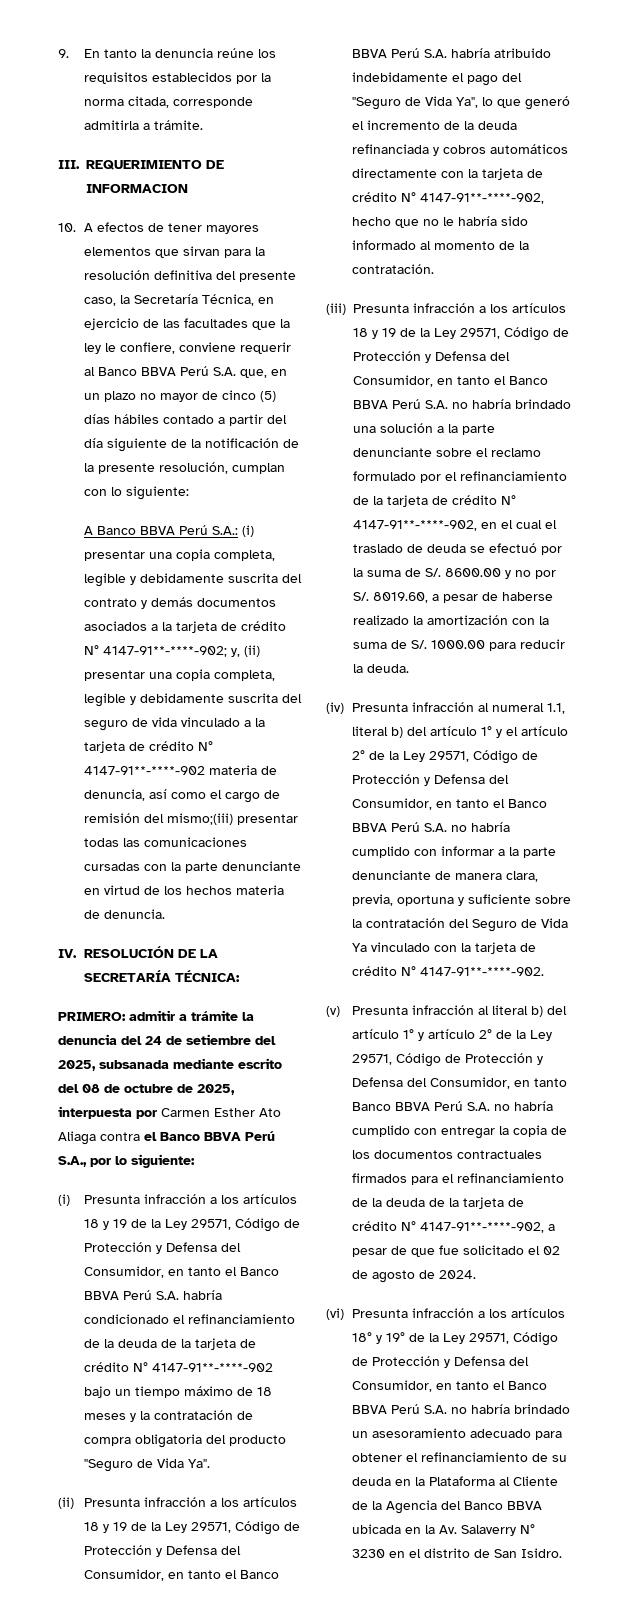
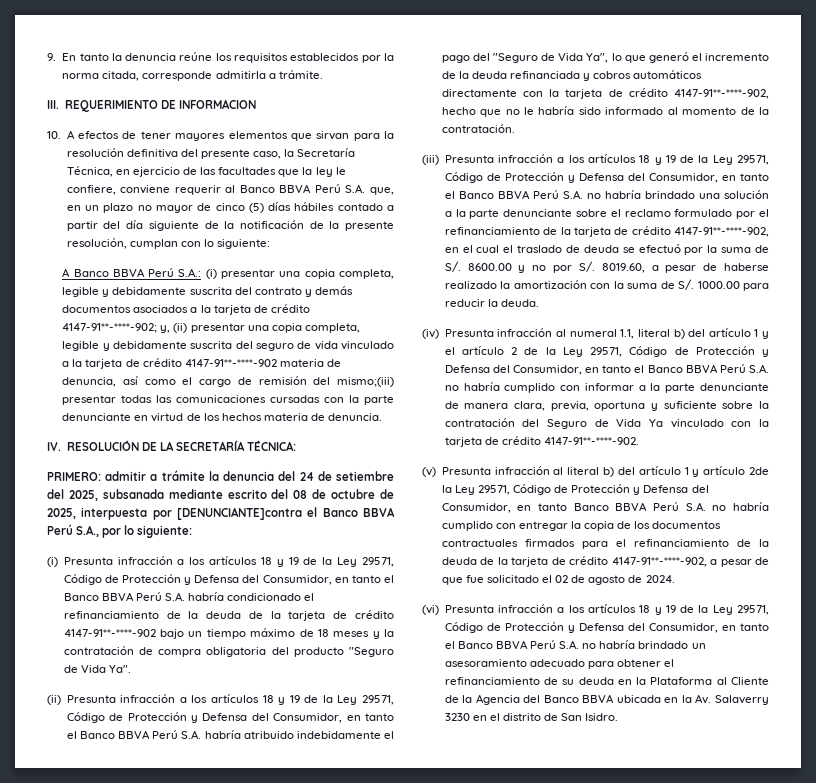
- (i) presentar una copia completa, legible y debidamente suscrita del contrato y demás documentos asociados a la tarjeta de crédito N° 4147-91**-****-902;
+ (i) presentar una copia completa, legible y debidamente suscrita del contrato y demás documentos asociados a la tarjeta de crédito 4147-91**-****-902;
- y, (ii) presentar una copia completa, legible y debidamente suscrita del seguro de vida vinculado a la tarjeta de crédito N° 4147-91**-****-902 materia de denuncia, así como el cargo de remisión del mismo;(iii) presentar todas las comunicaciones cursadas con la parte denunciante en virtud de los hechos materia de denuncia.
+ y, (ii) presentar una copia completa, legible y debidamente suscrita del seguro de vida vinculado a la tarjeta de crédito 4147-91**-****-902 materia de denuncia, así como el cargo de remisión del mismo;(iii) presentar todas las comunicaciones cursadas con la parte denunciante en virtud de los hechos materia de denuncia.
- PRIMERO: admitir a trámite la denuncia del 24 de setiembre del 2025, subsanada mediante escrito del 08 de octubre de 2025, interpuesta por Carmen Esther Ato Aliaga contra el Banco BBVA Perú S.A., por lo siguiente:
+ PRIMERO: admitir a trámite la denuncia del 24 de setiembre del 2025, subsanada mediante escrito del 08 de octubre de 2025, interpuesta por [DENUNCIANTE]contra el Banco BBVA Perú S.A., por lo siguiente:
- (i) Presunta infracción a los artículos 18 y 19 de la Ley 29571, Código de Protección y Defensa del Consumidor, en tanto el Banco BBVA Perú S.A. habría condicionado el refinanciamiento de la deuda de la tarjeta de crédito N° 4147-91**-****-902 bajo un tiempo máximo de 18 meses y la contratación de compra obligatoria del producto "Seguro de Vida Ya".
+ (i) Presunta infracción a los artículos 18 y 19 de la Ley 29571, Código de Protección y Defensa del Consumidor, en tanto el Banco BBVA Perú S.A. habría condicionado el refinanciamiento de la deuda de la tarjeta de crédito 4147-91**-****-902 bajo un tiempo máximo de 18 meses y la contratación de compra obligatoria del producto "Seguro de Vida Ya".
- (ii) Presunta infracción a los artículos 18 y 19 de la Ley 29571, Código de Protección y Defensa del Consumidor, en tanto el Banco BBVA Perú S.A. habría atribuido indebidamente el pago del "Seguro de Vida Ya", lo que generó el incremento de la deuda refinanciada y cobros automáticos directamente con la tarjeta de crédito N° 4147-91**-****-902, hecho que no le habría sido informado al momento de la contratación.
+ (ii) Presunta infracción a los artículos 18 y 19 de la Ley 29571, Código de Protección y Defensa del Consumidor, en tanto el Banco BBVA Perú S.A. habría atribuido indebidamente el pago del "Seguro de Vida Ya", lo que generó el incremento de la deuda refinanciada y cobros automáticos directamente con la tarjeta de crédito 4147-91**-****-902, hecho que no le habría sido informado al momento de la contratación.
- (iii) Presunta infracción a los artículos 18 y 19 de la Ley 29571, Código de Protección y Defensa del Consumidor, en tanto el Banco BBVA Perú S.A. no habría brindado una solución a la parte denunciante sobre el reclamo formulado por el refinanciamiento de la tarjeta de crédito N° 4147-91**-****-902, en el cual el traslado de deuda se efectuó por la suma de S/. 8600.00 y no por S/. 8019.60, a pesar de haberse realizado la amortización con la suma de S/. 1000.00 para reducir la deuda.
+ (iii) Presunta infracción a los artículos 18 y 19 de la Ley 29571, Código de Protección y Defensa del Consumidor, en tanto el Banco BBVA Perú S.A. no habría brindado una solución a la parte denunciante sobre el reclamo formulado por el refinanciamiento de la tarjeta de crédito 4147-91**-****-902, en el cual el traslado de deuda se efectuó por la suma de S/. 8600.00 y no por S/. 8019.60, a pesar de haberse realizado la amortización con la suma de S/. 1000.00 para reducir la deuda.
- (iv) Presunta infracción al numeral 1.1, literal b) del artículo 1° y el artículo 2° de la Ley 29571, Código de Protección y Defensa del Consumidor, en tanto el Banco BBVA Perú S.A. no habría cumplido con informar a la parte denunciante de manera clara, previa, oportuna y suficiente sobre la contratación del Seguro de Vida Ya vinculado con la tarjeta de crédito N° 4147-91**-****-902.
+ (iv) Presunta infracción al numeral 1.1, literal b) del artículo 1 y el artículo 2 de la Ley 29571, Código de Protección y Defensa del Consumidor, en tanto el Banco BBVA Perú S.A. no habría cumplido con informar a la parte denunciante de manera clara, previa, oportuna y suficiente sobre la contratación del Seguro de Vida Ya vinculado con la tarjeta de crédito 4147-91**-****-902.
- (v) Presunta infracción al literal b) del artículo 1° y artículo 2° de la Ley 29571, Código de Protección y Defensa del Consumidor, en tanto Banco BBVA Perú S.A. no habría cumplido con entregar la copia de los documentos contractuales firmados para el refinanciamiento de la deuda de la tarjeta de crédito N° 4147-91**-****-902, a pesar de que fue solicitado el 02 de agosto de 2024.
+ (v) Presunta infracción al literal b) del artículo 1 y artículo 2de la Ley 29571, Código de Protección y Defensa del Consumidor, en tanto Banco BBVA Perú S.A. no habría cumplido con entregar la copia de los documentos contractuales firmados para el refinanciamiento de la deuda de la tarjeta de crédito 4147-91**-****-902, a pesar de que fue solicitado el 02 de agosto de 2024.
- (vi) Presunta infracción a los artículos 18° y 19° de la Ley 29571, Código de Protección y Defensa del Consumidor, en tanto el Banco BBVA Perú S.A. no habría brindado un asesoramiento adecuado para obtener el refinanciamiento de su deuda en la Plataforma al Cliente de la Agencia del Banco BBVA ubicada en la Av. Salaverry N° 3230 en el distrito de San Isidro.
+ (vi) Presunta infracción a los artículos 18 y 19 de la Ley 29571, Código de Protección y Defensa del Consumidor, en tanto el Banco BBVA Perú S.A. no habría brindado un asesoramiento adecuado para obtener el refinanciamiento de su deuda en la Plataforma al Cliente de la Agencia del Banco BBVA ubicada en la Av. Salaverry 3230 en el distrito de San Isidro.

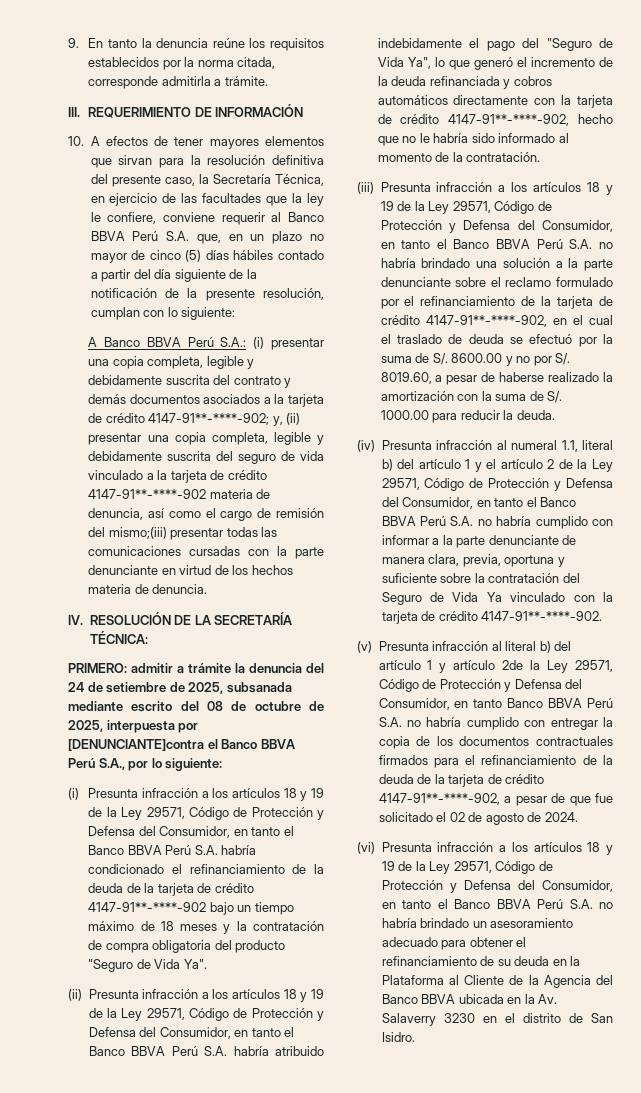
- III. REQUERIMIENTO DE INFORMACION
+ III. REQUERIMIENTO DE INFORMACIÓN
- PRIMERO: admitir a trámite la denuncia del 24 de setiembre del 2025, subsanada mediante escrito del 08 de octubre de 2025, interpuesta por [DENUNCIANTE]contra el Banco BBVA Perú S.A., por lo siguiente:
+ PRIMERO: admitir a trámite la denuncia del 24 de setiembre de 2025, subsanada mediante escrito del 08 de octubre de 2025, interpuesta por [DENUNCIANTE]contra el Banco BBVA Perú S.A., por lo siguiente:

